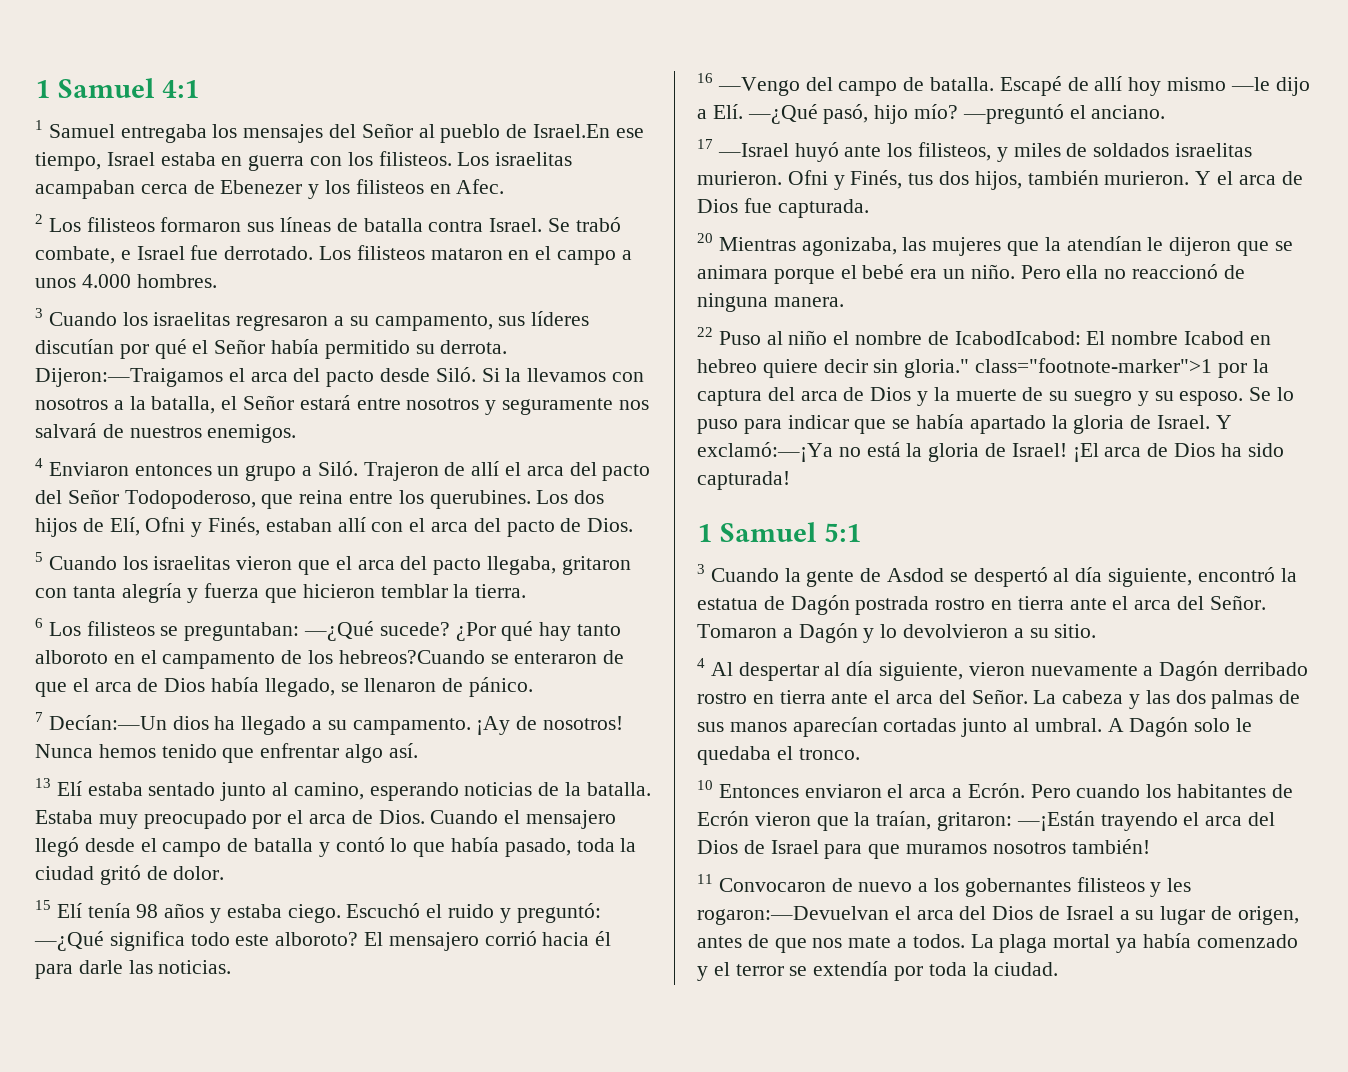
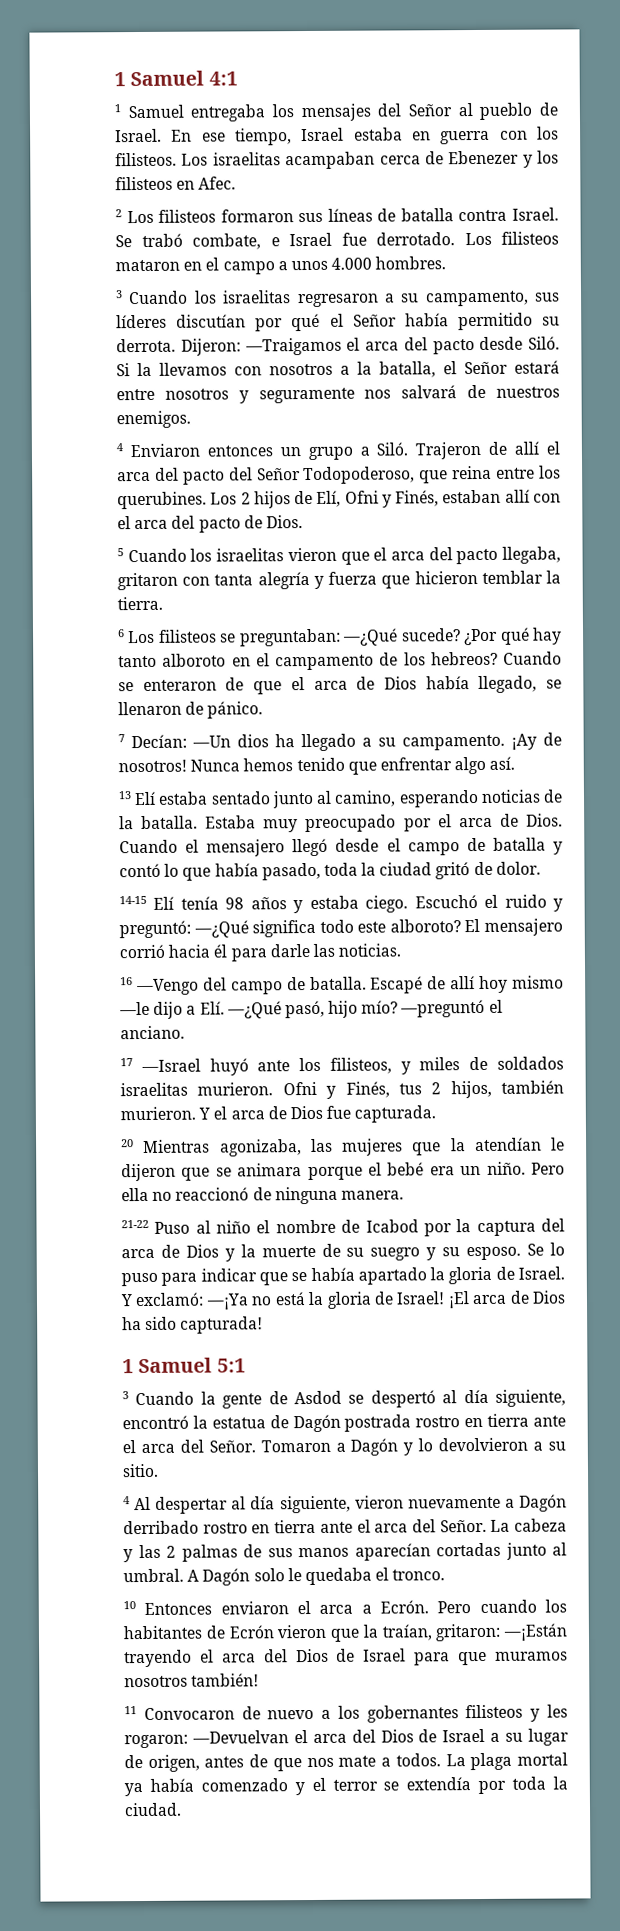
- 1 Samuel entregaba los mensajes del Señor al pueblo de Israel.En ese tiempo, Israel estaba en guerra con los filisteos.
+ 1 Samuel entregaba los mensajes del Señor al pueblo de Israel. En ese tiempo, Israel estaba en guerra con los filisteos.
- Dijeron:—Traigamos el arca del pacto desde Siló.
+ Dijeron: —Traigamos el arca del pacto desde Siló.
- Los dos hijos de Elí, Ofni y Finés, estaban allí con el arca del pacto de Dios.
+ Los 2 hijos de Elí, Ofni y Finés, estaban allí con el arca del pacto de Dios.
- ¿Por qué hay tanto alboroto en el campamento de los hebreos?Cuando se enteraron de que el arca de Dios había llegado, se llenaron de pánico.
+ ¿Por qué hay tanto alboroto en el campamento de los hebreos? Cuando se enteraron de que el arca de Dios había llegado, se llenaron de pánico.
- 7 Decían:—Un dios ha llegado a su campamento.
+ 7 Decían: —Un dios ha llegado a su campamento.
- 15 Elí tenía 98 años y estaba ciego.
+ 14-15 Elí tenía 98 años y estaba ciego.
- Ofni y Finés, tus dos hijos, también murieron.
+ Ofni y Finés, tus 2 hijos, también murieron.
- 22 Puso al niño el nombre de IcabodIcabod: El nombre Icabod en hebreo quiere decir sin gloria." class="footnote-marker">1 por la captura del arca de Dios y la muerte de su suegro y su esposo.
+ 21-22 Puso al niño el nombre de Icabod por la captura del arca de Dios y la muerte de su suegro y su esposo.
- Y exclamó:—¡Ya no está la gloria de Israel!
+ Y exclamó: —¡Ya no está la gloria de Israel!
- La cabeza y las dos palmas de sus manos aparecían cortadas junto al umbral.
+ La cabeza y las 2 palmas de sus manos aparecían cortadas junto al umbral.
- 11 Convocaron de nuevo a los gobernantes filisteos y les rogaron:—Devuelvan el arca del Dios de Israel a su lugar de origen, antes de que nos mate a todos.
+ 11 Convocaron de nuevo a los gobernantes filisteos y les rogaron: —Devuelvan el arca del Dios de Israel a su lugar de origen, antes de que nos mate a todos.

